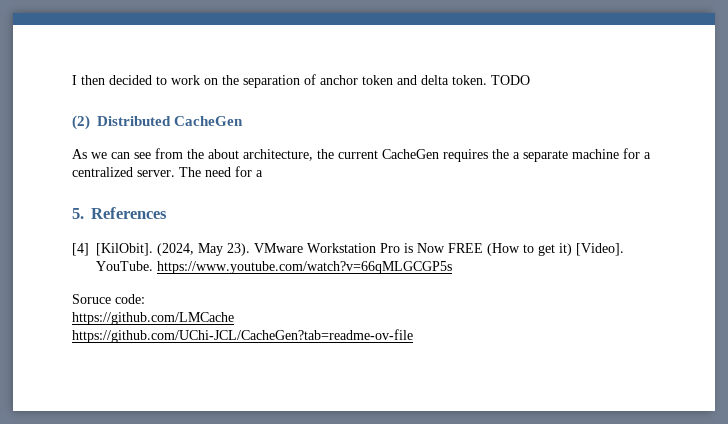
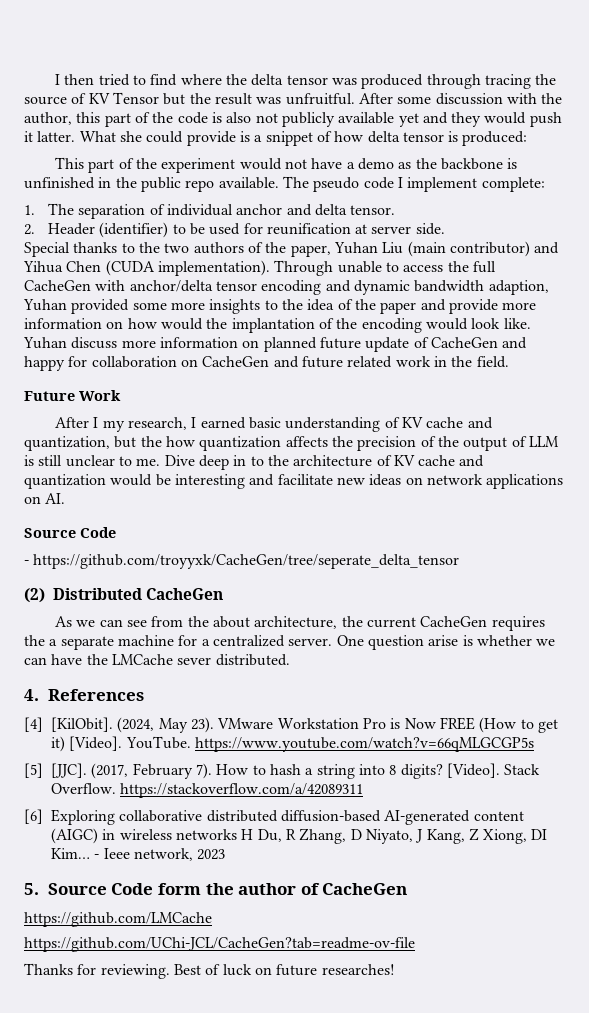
- I then decided to work on the separation of anchor token and delta token. TODO
+ I then tried to find where the delta tensor was produced through tracing the source of KV Tensor but the result was unfruitful. After some discussion with the author, this part of the code is also not publicly available yet and they would push it latter. What she could provide is a snippet of how delta tensor is produced:
+ This part of the experiment would not have a demo as the backbone is unfinished in the public repo available. The pseudo code I implement complete:
+ 1. The separation of individual anchor and delta tensor.
+ 2. Header (identifier) to be used for reunification at server side.
+ Special thanks to the two authors of the paper, Yuhan Liu (main contributor) and Yihua Chen (CUDA implementation). Through unable to access the full CacheGen with anchor/delta tensor encoding and dynamic bandwidth adaption, Yuhan provided some more insights to the idea of the paper and provide more information on how would the implantation of the encoding would look like. Yuhan discuss more information on planned future update of CacheGen and happy for collaboration on CacheGen and future related work in the field.
+ Future Work
+ After I my research, I earned basic understanding of KV cache and quantization, but the how quantization affects the precision of the output of LLM is still unclear to me. Dive deep in to the architecture of KV cache and quantization would be interesting and facilitate new ideas on network applications on AI.
+ Source Code
+ - https://github.com/troyyxk/CacheGen/tree/seperate_delta_tensor
- The need for a
- 5. References
+ One question arise is whether we can have the LMCache sever distributed.
+ 4. References
- Soruce code:
+ [5] [JJC]. (2017, February 7). How to hash a string into 8 digits? [Video]. Stack Overflow. https://stackoverflow.com/a/42089311
+ [6] Exploring collaborative distributed diffusion-based AI-generated content (AIGC) in wireless networks H Du, R Zhang, D Niyato, J Kang, Z Xiong, DI Kim… - Ieee network, 2023
+ 5. Source Code form the author of CacheGen
  https://github.com/LMCache
  https://github.com/UChi-JCL/CacheGen?tab=readme-ov-file
+ Thanks for reviewing. Best of luck on future researches!

